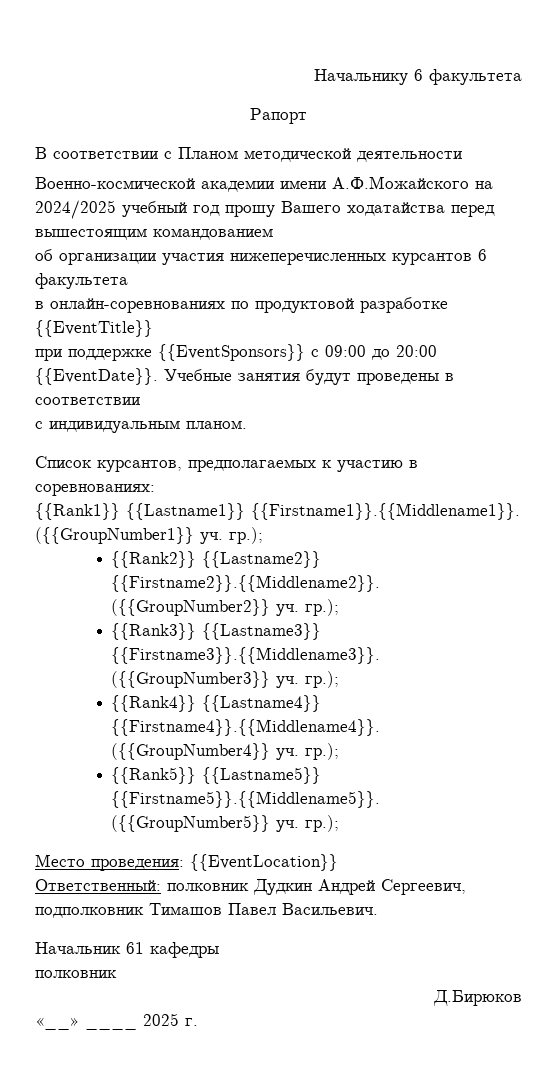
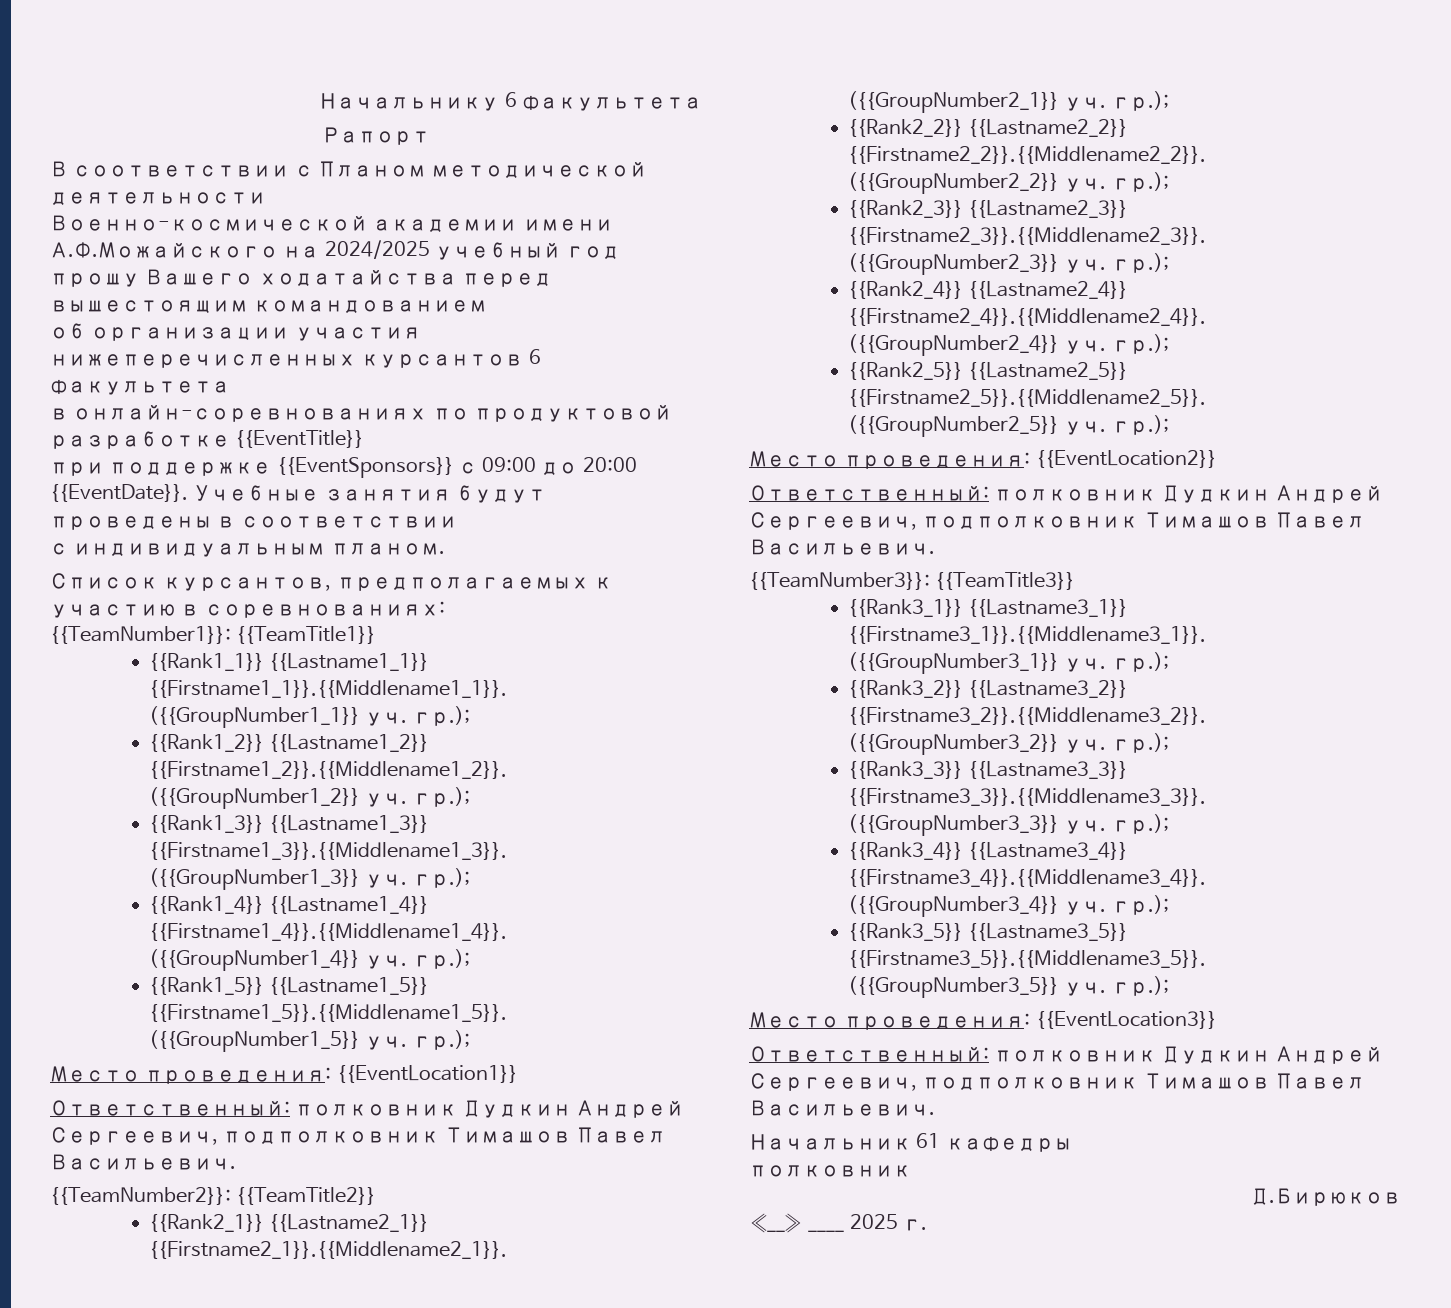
- {{Rank1}} {{Lastname1}} {{Firstname1}}.{{Middlename1}}. ({{GroupNumber1}} уч. гр.);
- {{Rank2}} {{Lastname2}} {{Firstname2}}.{{Middlename2}}. ({{GroupNumber2}} уч. гр.);
- {{Rank3}} {{Lastname3}} {{Firstname3}}.{{Middlename3}}. ({{GroupNumber3}} уч. гр.);
- {{Rank4}} {{Lastname4}} {{Firstname4}}.{{Middlename4}}. ({{GroupNumber4}} уч. гр.);
- {{Rank5}} {{Lastname5}} {{Firstname5}}.{{Middlename5}}. ({{GroupNumber5}} уч. гр.);
- Место проведения: {{EventLocation}}
+ {{TeamNumber1}}: {{TeamTitle1}}
+ {{Rank1_1}} {{Lastname1_1}} {{Firstname1_1}}.{{Middlename1_1}}. ({{GroupNumber1_1}} уч. гр.);
+ {{Rank1_2}} {{Lastname1_2}} {{Firstname1_2}}.{{Middlename1_2}}. ({{GroupNumber1_2}} уч. гр.);
+ {{Rank1_3}} {{Lastname1_3}} {{Firstname1_3}}.{{Middlename1_3}}. ({{GroupNumber1_3}} уч. гр.);
+ {{Rank1_4}} {{Lastname1_4}} {{Firstname1_4}}.{{Middlename1_4}}. ({{GroupNumber1_4}} уч. гр.);
+ {{Rank1_5}} {{Lastname1_5}} {{Firstname1_5}}.{{Middlename1_5}}. ({{GroupNumber1_5}} уч. гр.);
+ Место проведения: {{EventLocation1}}
+ Ответственный: полковник Дудкин Андрей Сергеевич, подполковник Тимашов Павел Васильевич.
+ {{TeamNumber2}}: {{TeamTitle2}}
+ {{Rank2_1}} {{Lastname2_1}} {{Firstname2_1}}.{{Middlename2_1}}. ({{GroupNumber2_1}} уч. гр.);
+ {{Rank2_2}} {{Lastname2_2}} {{Firstname2_2}}.{{Middlename2_2}}. ({{GroupNumber2_2}} уч. гр.);
+ {{Rank2_3}} {{Lastname2_3}} {{Firstname2_3}}.{{Middlename2_3}}. ({{GroupNumber2_3}} уч. гр.);
+ {{Rank2_4}} {{Lastname2_4}} {{Firstname2_4}}.{{Middlename2_4}}. ({{GroupNumber2_4}} уч. гр.);
+ {{Rank2_5}} {{Lastname2_5}} {{Firstname2_5}}.{{Middlename2_5}}. ({{GroupNumber2_5}} уч. гр.);
+ Место проведения: {{EventLocation2}}
+ Ответственный: полковник Дудкин Андрей Сергеевич, подполковник Тимашов Павел Васильевич.
+ {{TeamNumber3}}: {{TeamTitle3}}
+ {{Rank3_1}} {{Lastname3_1}} {{Firstname3_1}}.{{Middlename3_1}}. ({{GroupNumber3_1}} уч. гр.);
+ {{Rank3_2}} {{Lastname3_2}} {{Firstname3_2}}.{{Middlename3_2}}. ({{GroupNumber3_2}} уч. гр.);
+ {{Rank3_3}} {{Lastname3_3}} {{Firstname3_3}}.{{Middlename3_3}}. ({{GroupNumber3_3}} уч. гр.);
+ {{Rank3_4}} {{Lastname3_4}} {{Firstname3_4}}.{{Middlename3_4}}. ({{GroupNumber3_4}} уч. гр.);
+ {{Rank3_5}} {{Lastname3_5}} {{Firstname3_5}}.{{Middlename3_5}}. ({{GroupNumber3_5}} уч. гр.);
+ Место проведения: {{EventLocation3}}

